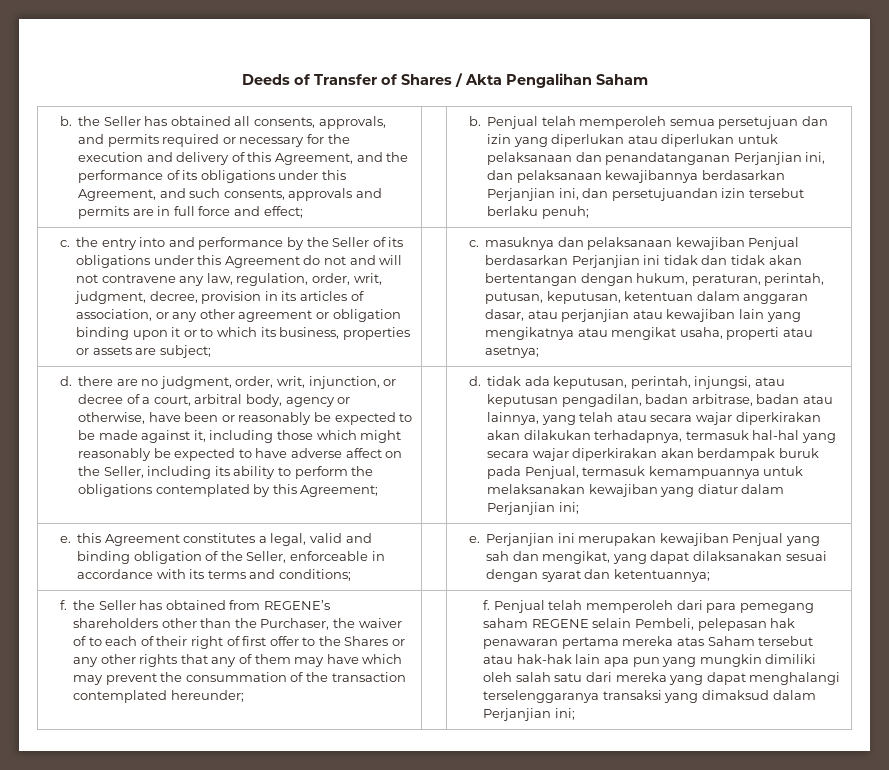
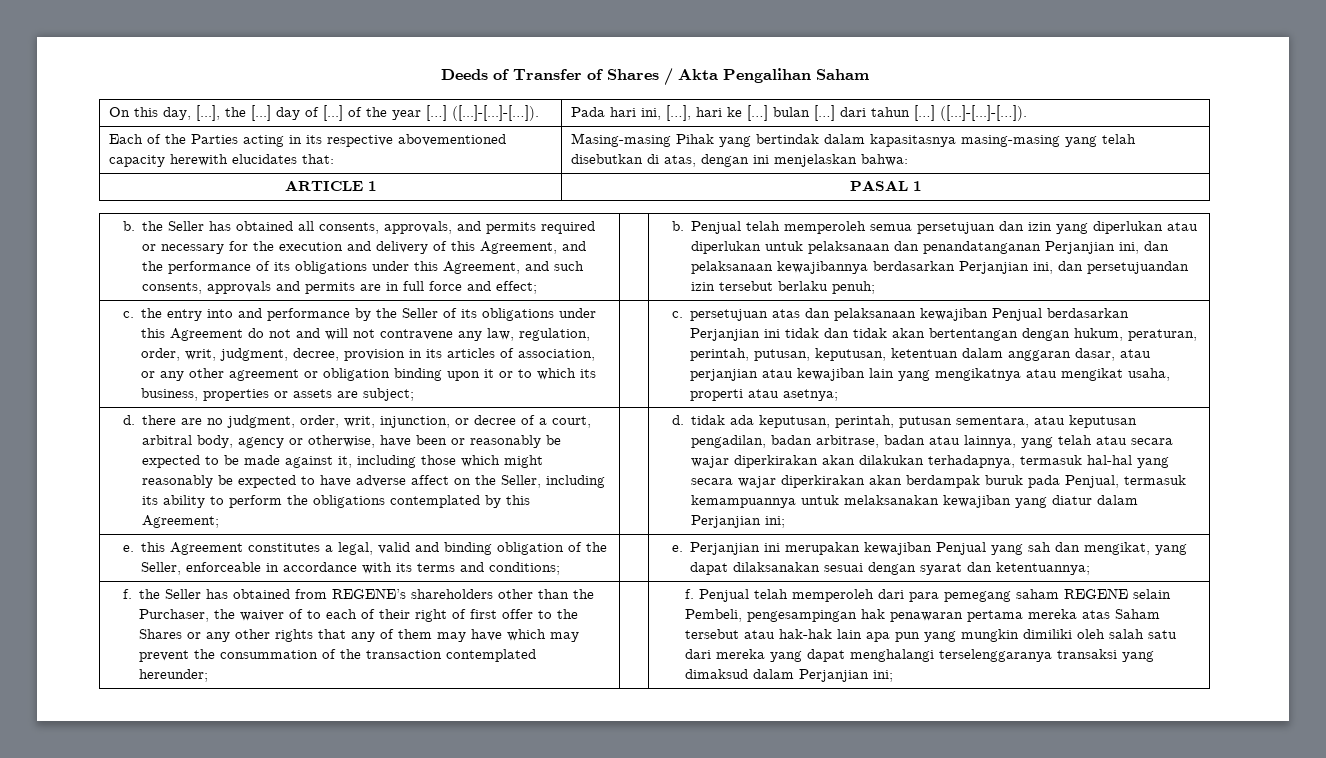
+ On this day, [...], the [...] day of [...] of the year […] ([...]-[...]-[…]). | Pada hari ini, […], hari ke […] bulan […] dari tahun […] ([...]-[...]-[…]).
+ Each of the Parties acting in its respective abovementioned capacity herewith elucidates that: | Masing-masing Pihak yang bertindak dalam kapasitasnya masing-masing yang telah disebutkan di atas, dengan ini menjelaskan bahwa:
+ ARTICLE 1 | PASAL 1
- c. masuknya dan pelaksanaan kewajiban Penjual berdasarkan Perjanjian ini tidak dan tidak akan bertentangan dengan hukum, peraturan, perintah, putusan, keputusan, ketentuan dalam anggaran dasar, atau perjanjian atau kewajiban lain yang mengikatnya atau mengikat usaha, properti atau asetnya;
+ c. persetujuan atas dan pelaksanaan kewajiban Penjual berdasarkan Perjanjian ini tidak dan tidak akan bertentangan dengan hukum, peraturan, perintah, putusan, keputusan, ketentuan dalam anggaran dasar, atau perjanjian atau kewajiban lain yang mengikatnya atau mengikat usaha, properti atau asetnya;
- d. tidak ada keputusan, perintah, injungsi, atau keputusan pengadilan, badan arbitrase, badan atau lainnya, yang telah atau secara wajar diperkirakan akan dilakukan terhadapnya, termasuk hal-hal yang secara wajar diperkirakan akan berdampak buruk pada Penjual, termasuk kemampuannya untuk melaksanakan kewajiban yang diatur dalam Perjanjian ini;
+ d. tidak ada keputusan, perintah, putusan sementara, atau keputusan pengadilan, badan arbitrase, badan atau lainnya, yang telah atau secara wajar diperkirakan akan dilakukan terhadapnya, termasuk hal-hal yang secara wajar diperkirakan akan berdampak buruk pada Penjual, termasuk kemampuannya untuk melaksanakan kewajiban yang diatur dalam Perjanjian ini;
- Penjual telah memperoleh dari para pemegang saham REGENE selain Pembeli, pelepasan hak penawaran pertama mereka atas Saham tersebut atau hak-hak lain apa pun yang mungkin dimiliki oleh salah satu dari mereka yang dapat menghalangi terselenggaranya transaksi yang dimaksud dalam Perjanjian ini;
+ Penjual telah memperoleh dari para pemegang saham REGENE selain Pembeli, pengesampingan hak penawaran pertama mereka atas Saham tersebut atau hak-hak lain apa pun yang mungkin dimiliki oleh salah satu dari mereka yang dapat menghalangi terselenggaranya transaksi yang dimaksud dalam Perjanjian ini;

